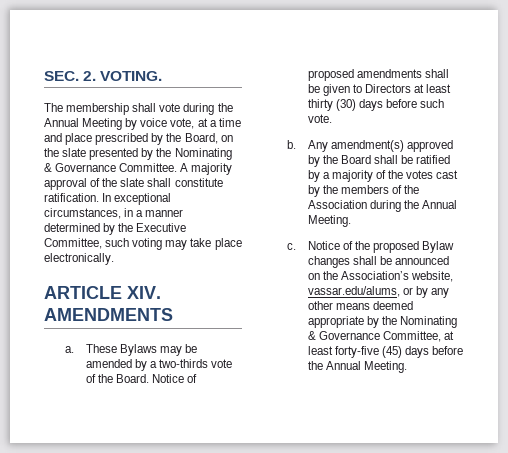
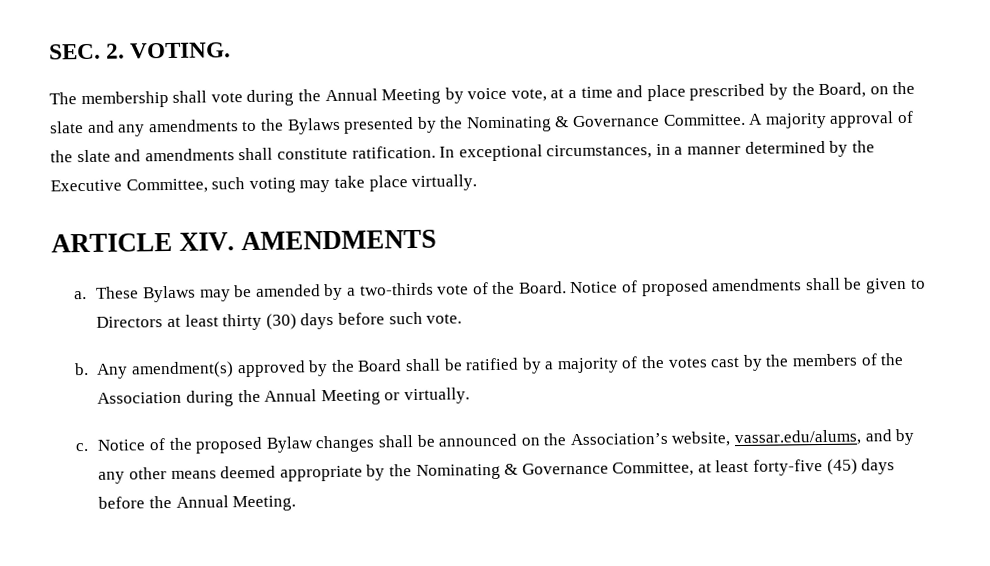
- The membership shall vote during the Annual Meeting by voice vote, at a time and place prescribed by the Board, on the slate presented by the Nominating & Governance Committee.
+ The membership shall vote during the Annual Meeting by voice vote, at a time and place prescribed by the Board, on the slate and any amendments to the Bylaws presented by the Nominating & Governance Committee.
- A majority approval of the slate shall constitute ratification.
+ A majority approval of the slate and amendments shall constitute ratification.
- In exceptional circumstances, in a manner determined by the Executive Committee, such voting may take place electronically.
+ In exceptional circumstances, in a manner determined by the Executive Committee, such voting may take place virtually.
- Any amendment(s) approved by the Board shall be ratified by a majority of the votes cast by the members of the Association during the Annual Meeting.
+ Any amendment(s) approved by the Board shall be ratified by a majority of the votes cast by the members of the Association during the Annual Meeting or virtually.
- Notice of the proposed Bylaw changes shall be announced on the Association’s website, vassar.edu/alums, or by any other means deemed appropriate by the Nominating & Governance Committee, at least forty-five (45) days before the Annual Meeting.
+ Notice of the proposed Bylaw changes shall be announced on the Association’s website, vassar.edu/alums, and by any other means deemed appropriate by the Nominating & Governance Committee, at least forty-five (45) days before the Annual Meeting.

